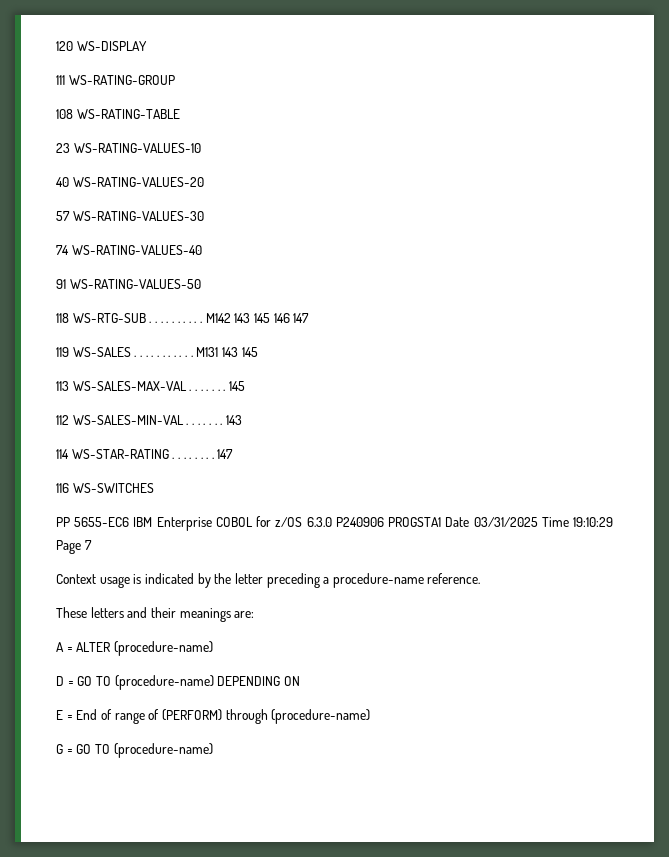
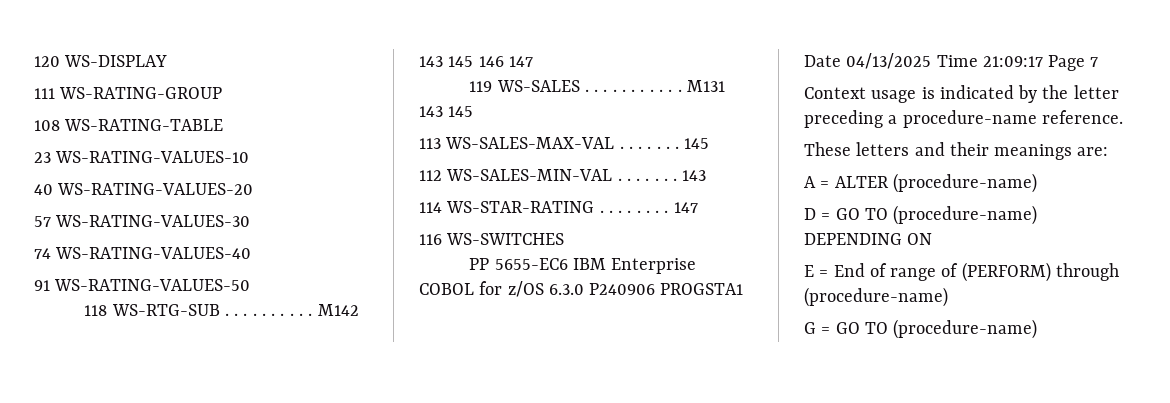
- PP 5655-EC6 IBM Enterprise COBOL for z/OS 6.3.0 P240906 PROGSTA1 Date 03/31/2025 Time 19:10:29 Page 7
+ PP 5655-EC6 IBM Enterprise COBOL for z/OS 6.3.0 P240906 PROGSTA1 Date 04/13/2025 Time 21:09:17 Page 7

